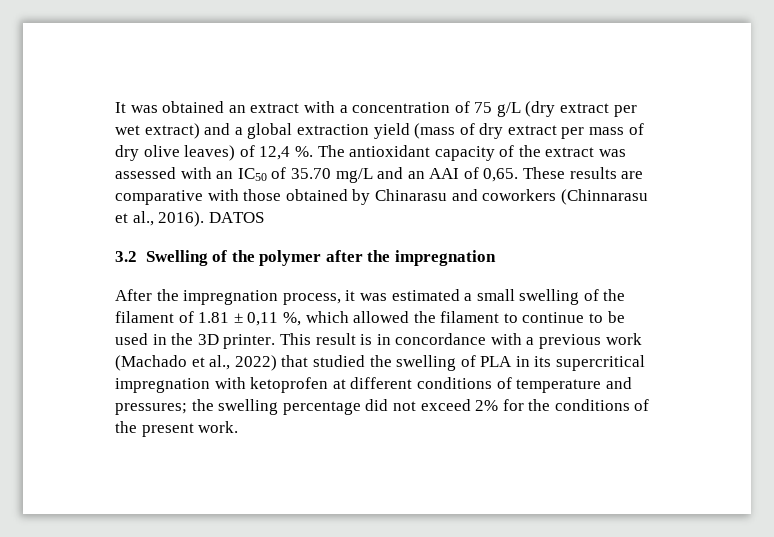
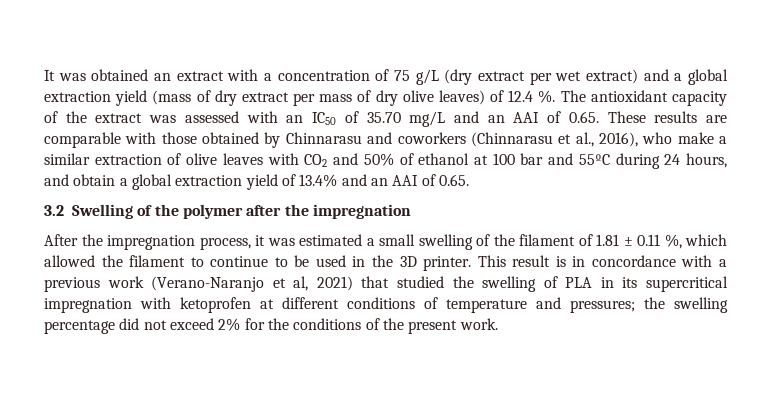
- It was obtained an extract with a concentration of 75 g/L (dry extract per wet extract) and a global extraction yield (mass of dry extract per mass of dry olive leaves) of 12,4 %.
+ It was obtained an extract with a concentration of 75 g/L (dry extract per wet extract) and a global extraction yield (mass of dry extract per mass of dry olive leaves) of 12.4 %.
- The antioxidant capacity of the extract was assessed with an IC50 of 35.70 mg/L and an AAI of 0,65. These results are comparative with those obtained by Chinarasu and coworkers (Chinnarasu et al., 2016). DATOS
+ The antioxidant capacity of the extract was assessed with an IC50 of 35.70 mg/L and an AAI of 0.65. These results are comparable with those obtained by Chinnarasu and coworkers (Chinnarasu et al., 2016), who make a similar extraction of olive leaves with CO2 and 50% of ethanol at 100 bar and 55ºC during 24 hours, and obtain a global extraction yield of 13.4% and an AAI of 0.65.
- After the impregnation process, it was estimated a small swelling of the filament of 1.81 ± 0,11 %, which allowed the filament to continue to be used in the 3D printer.
+ After the impregnation process, it was estimated a small swelling of the filament of 1.81 ± 0.11 %, which allowed the filament to continue to be used in the 3D printer.
- This result is in concordance with a previous work (Machado et al., 2022) that studied the swelling of PLA in its supercritical impregnation with ketoprofen at different conditions of temperature and pressures; the swelling percentage did not exceed 2% for the conditions of the present work.
+ This result is in concordance with a previous work (Verano-Naranjo et al, 2021) that studied the swelling of PLA in its supercritical impregnation with ketoprofen at different conditions of temperature and pressures; the swelling percentage did not exceed 2% for the conditions of the present work.

